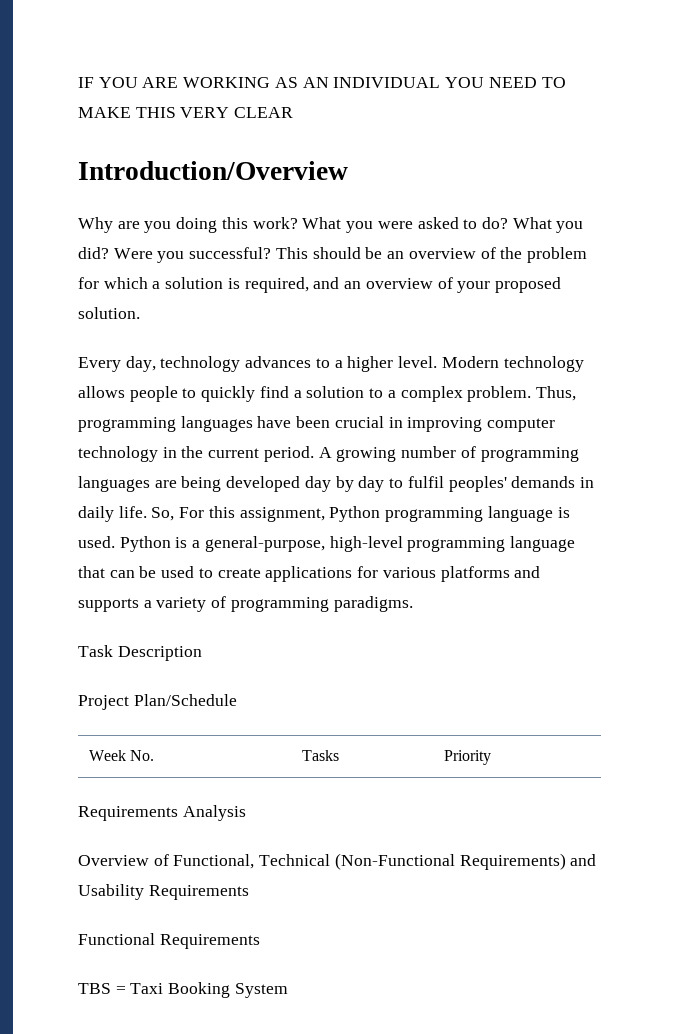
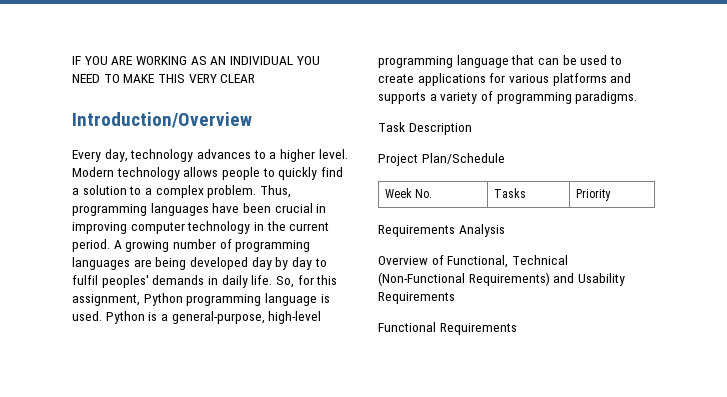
- Why are you doing this work? What you were asked to do? What you did? Were you successful? This should be an overview of the problem for which a solution is required, and an overview of your proposed solution.
- So, For this assignment, Python programming language is used.
+ So, for this assignment, Python programming language is used.
- TBS = Taxi Booking System

